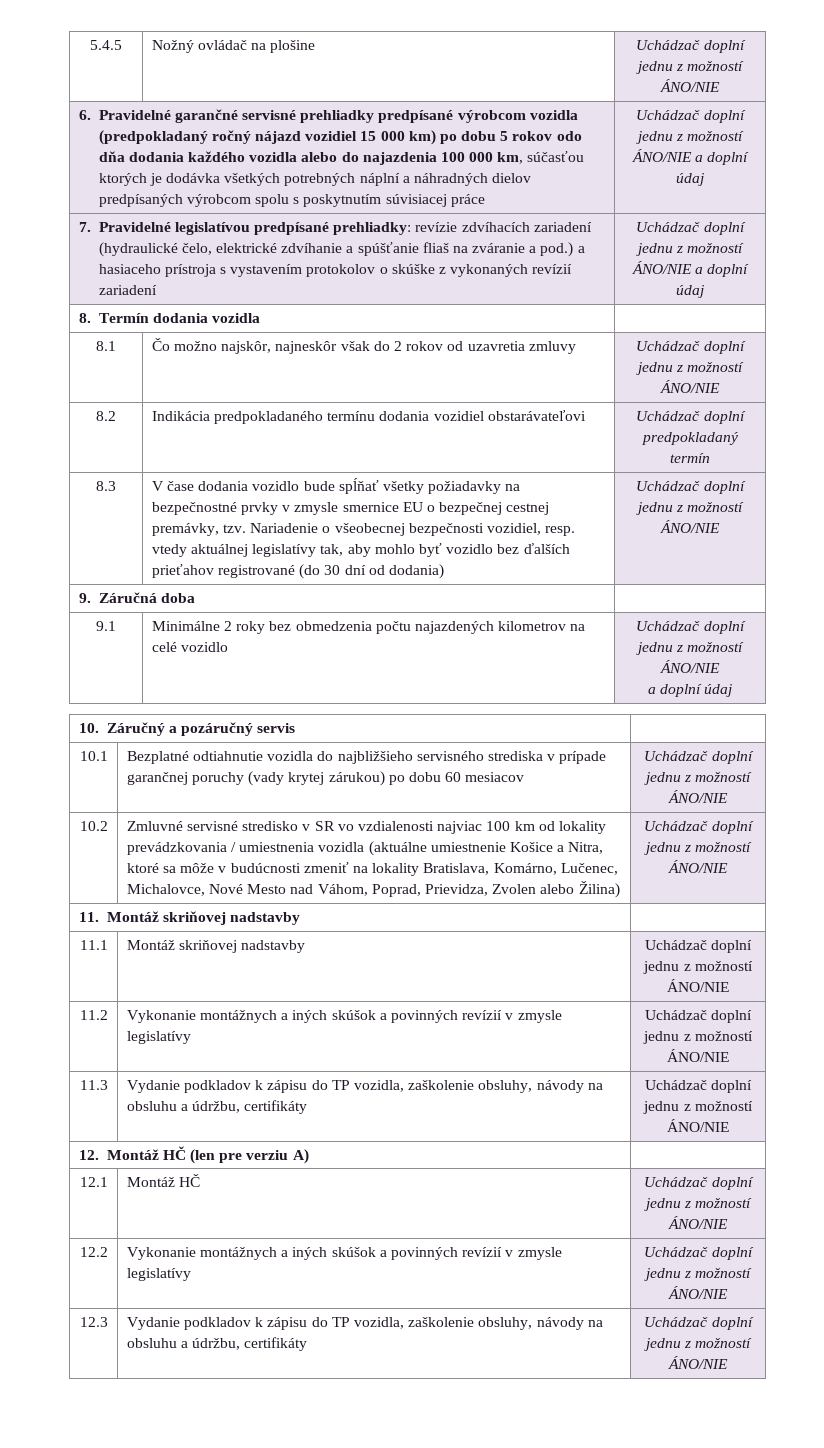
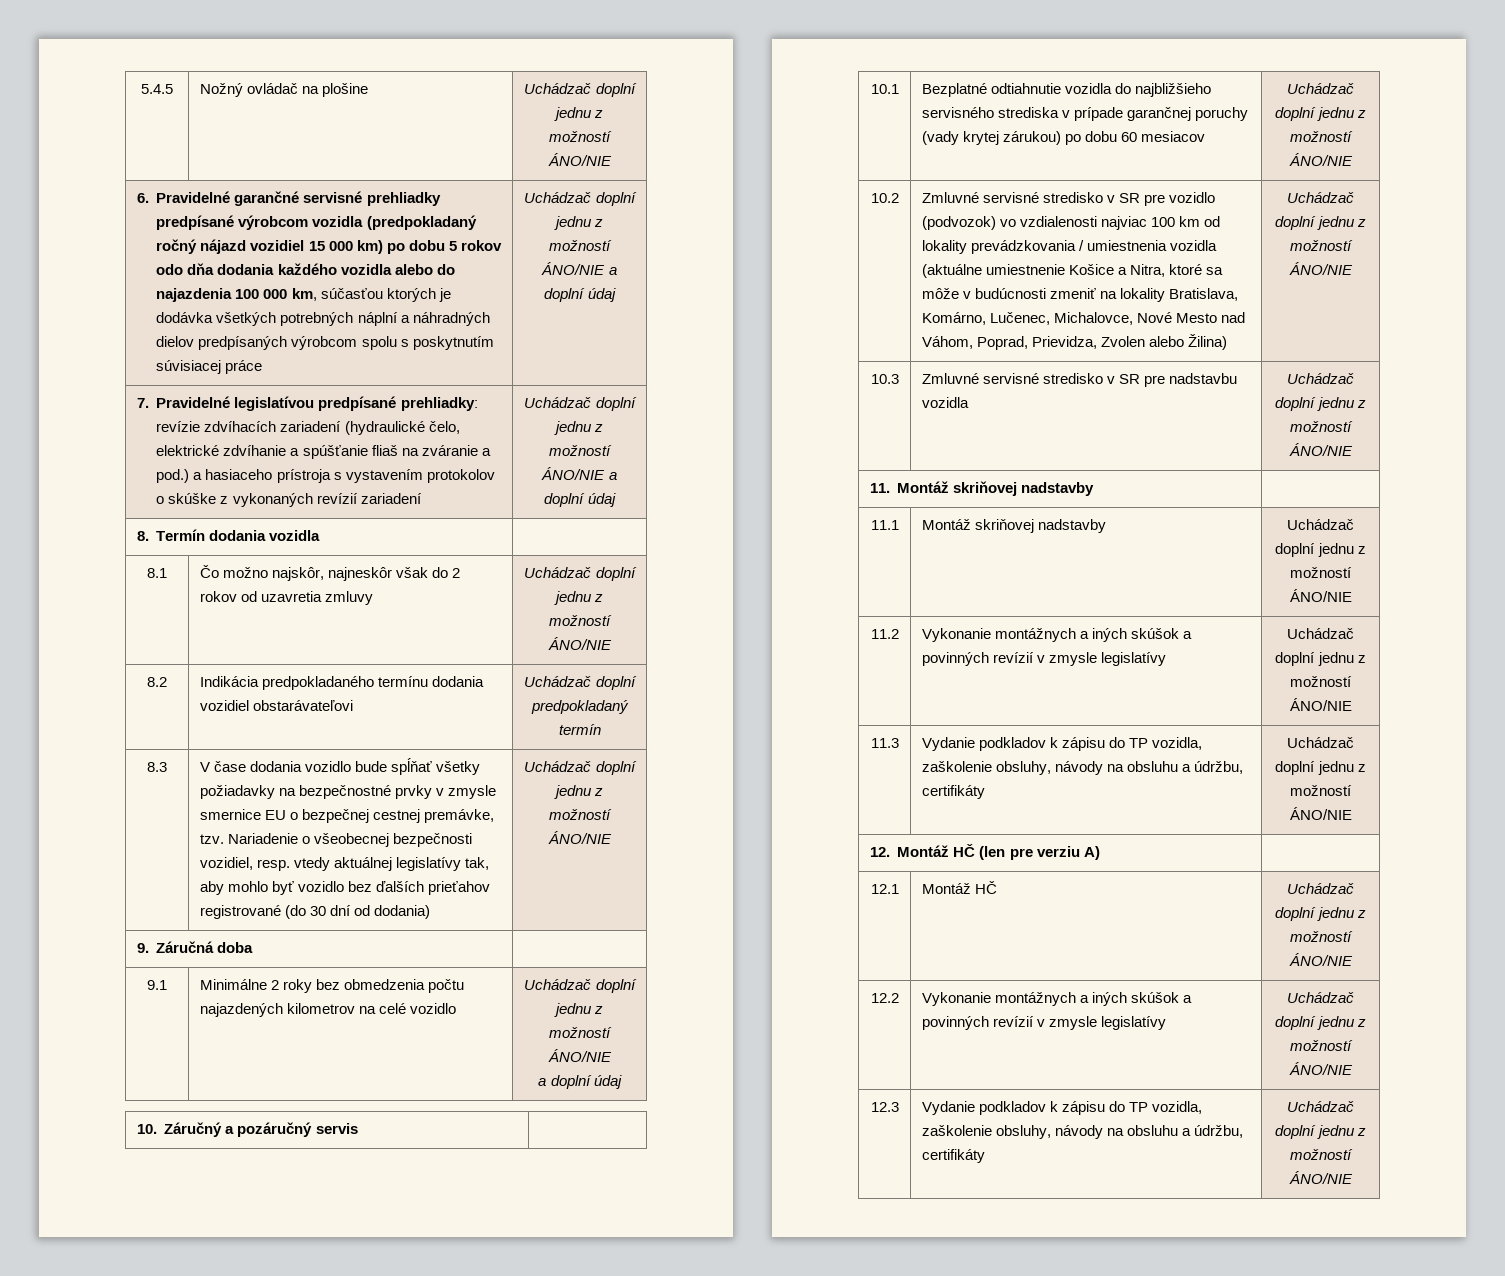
- V čase dodania vozidlo bude spĺňať všetky požiadavky na bezpečnostné prvky v zmysle smernice EU o bezpečnej cestnej premávky, tzv.
+ V čase dodania vozidlo bude spĺňať všetky požiadavky na bezpečnostné prvky v zmysle smernice EU o bezpečnej cestnej premávke, tzv.
- Zmluvné servisné stredisko v SR vo vzdialenosti najviac 100 km od lokality prevádzkovania / umiestnenia vozidla (aktuálne umiestnenie Košice a Nitra, ktoré sa môže v budúcnosti zmeniť na lokality Bratislava, Komárno, Lučenec, Michalovce, Nové Mesto nad Váhom, Poprad, Prievidza, Zvolen alebo Žilina)
+ Zmluvné servisné stredisko v SR pre vozidlo (podvozok) vo vzdialenosti najviac 100 km od lokality prevádzkovania / umiestnenia vozidla (aktuálne umiestnenie Košice a Nitra, ktoré sa môže v budúcnosti zmeniť na lokality Bratislava, Komárno, Lučenec, Michalovce, Nové Mesto nad Váhom, Poprad, Prievidza, Zvolen alebo Žilina)
+ 10.3 | Zmluvné servisné stredisko v SR pre nadstavbu vozidla | Uchádzač doplní jednu z možností ÁNO/NIE

